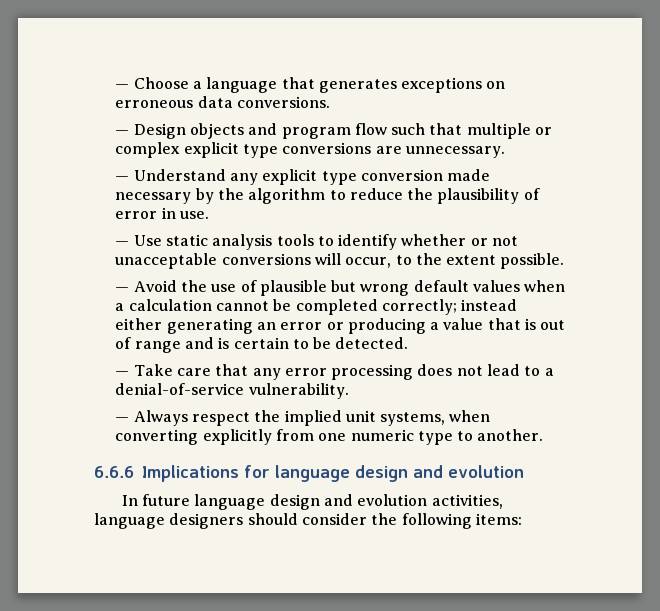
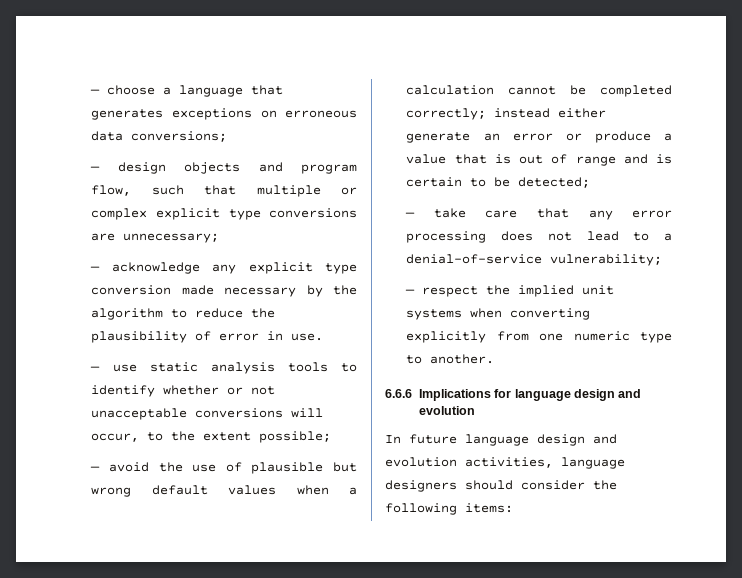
- — Choose a language that generates exceptions on erroneous data conversions.
- — Design objects and program flow such that multiple or complex explicit type conversions are unnecessary.
- — Understand any explicit type conversion made necessary by the algorithm to reduce the plausibility of error in use.
+ — choose a language that generates exceptions on erroneous data conversions;
+ — design objects and program flow, such that multiple or complex explicit type conversions are unnecessary;
+ — acknowledge any explicit type conversion made necessary by the algorithm to reduce the plausibility of error in use.
- — Use static analysis tools to identify whether or not unacceptable conversions will occur, to the extent possible.
- — Avoid the use of plausible but wrong default values when a calculation cannot be completed correctly;
+ — use static analysis tools to identify whether or not unacceptable conversions will occur, to the extent possible;
+ — avoid the use of plausible but wrong default values when a calculation cannot be completed correctly;
- instead either generating an error or producing a value that is out of range and is certain to be detected.
- — Take care that any error processing does not lead to a denial-of-service vulnerability.
- — Always respect the implied unit systems, when converting explicitly from one numeric type to another.
+ instead either generate an error or produce a value that is out of range and is certain to be detected;
+ — take care that any error processing does not lead to a denial-of-service vulnerability;
+ — respect the implied unit systems when converting explicitly from one numeric type to another.

